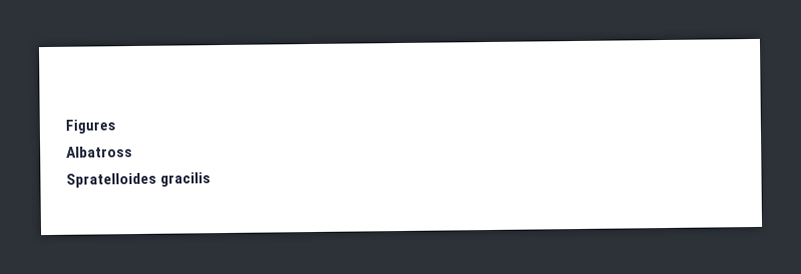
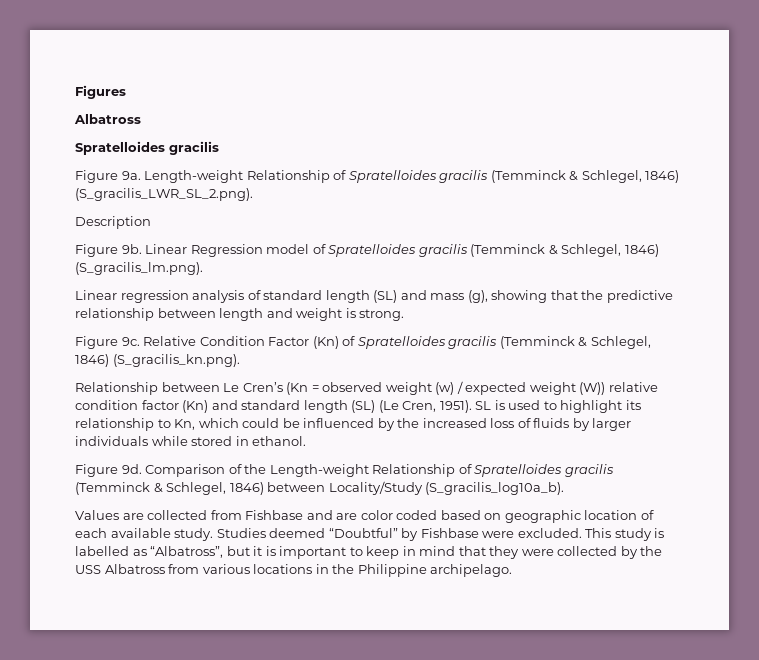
+ Figure 9a. Length-weight Relationship of Spratelloides gracilis (Temminck & Schlegel, 1846) (S_gracilis_LWR_SL_2.png).
+ Description
+ Figure 9b. Linear Regression model of Spratelloides gracilis (Temminck & Schlegel, 1846) (S_gracilis_lm.png).
+ Linear regression analysis of standard length (SL) and mass (g), showing that the predictive relationship between length and weight is strong.
+ Figure 9c. Relative Condition Factor (Kn) of Spratelloides gracilis (Temminck & Schlegel, 1846) (S_gracilis_kn.png).
+ Relationship between Le Cren’s (Kn = observed weight (w) / expected weight (W)) relative condition factor (Kn) and standard length (SL) (Le Cren, 1951). SL is used to highlight its relationship to Kn, which could be influenced by the increased loss of fluids by larger individuals while stored in ethanol.
+ Figure 9d. Comparison of the Length-weight Relationship of Spratelloides gracilis (Temminck & Schlegel, 1846) between Locality/Study (S_gracilis_log10a_b).
+ Values are collected from Fishbase and are color coded based on geographic location of each available study. Studies deemed “Doubtful” by Fishbase were excluded. This study is labelled as “Albatross”, but it is important to keep in mind that they were collected by the USS Albatross from various locations in the Philippine archipelago.

